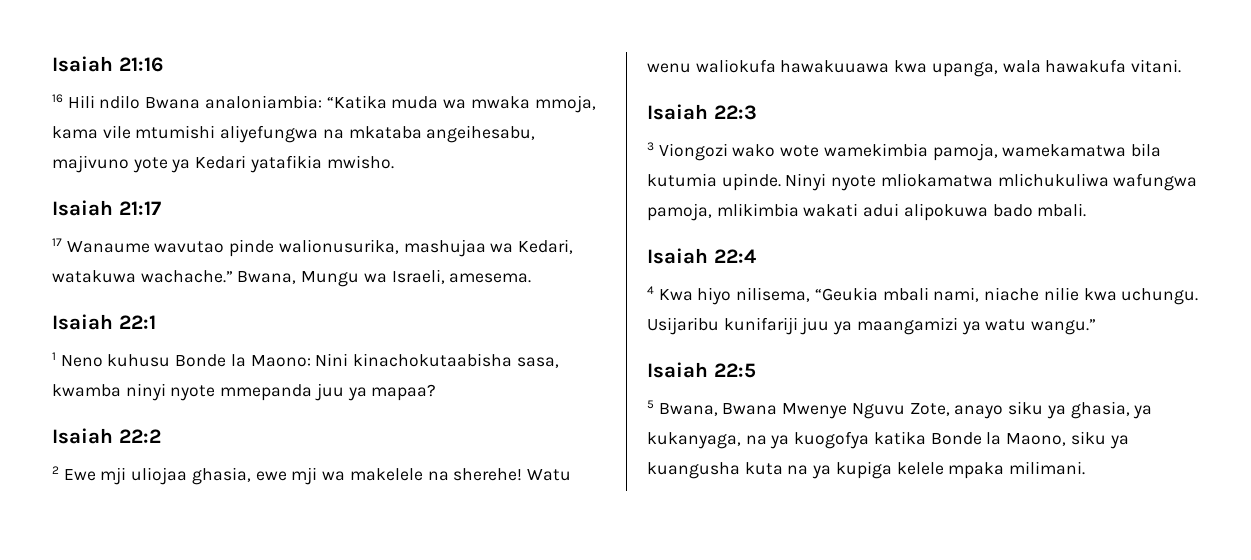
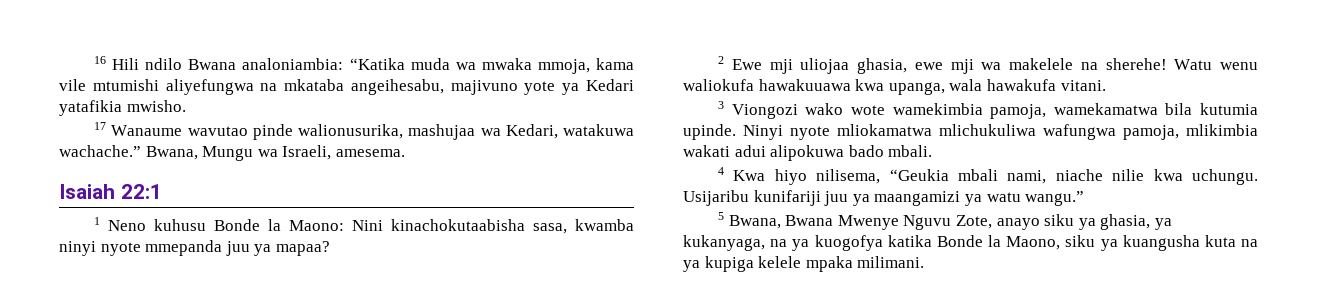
- Isaiah 21:16
- Isaiah 21:17
- Isaiah 22:2
- Isaiah 22:3
- Isaiah 22:4
- Isaiah 22:5

